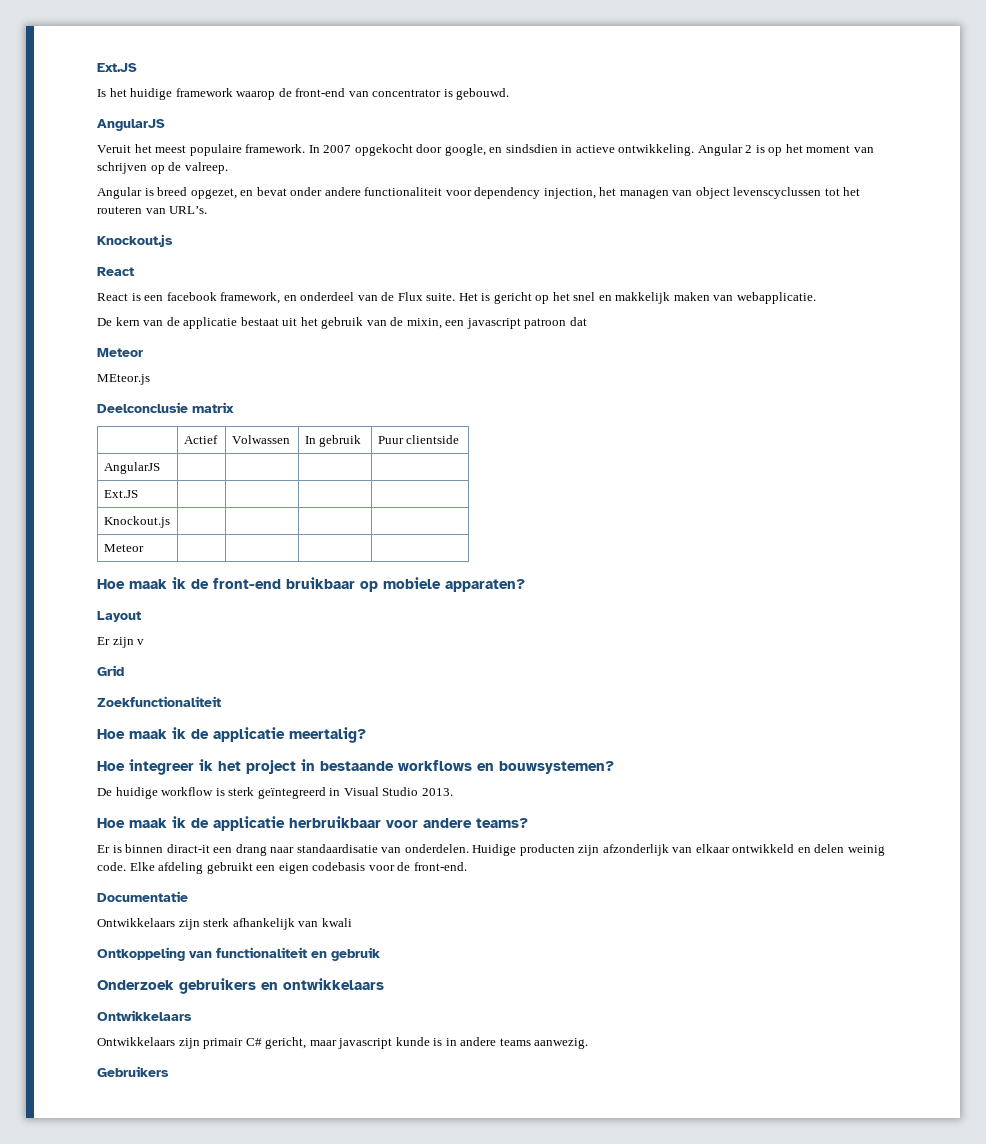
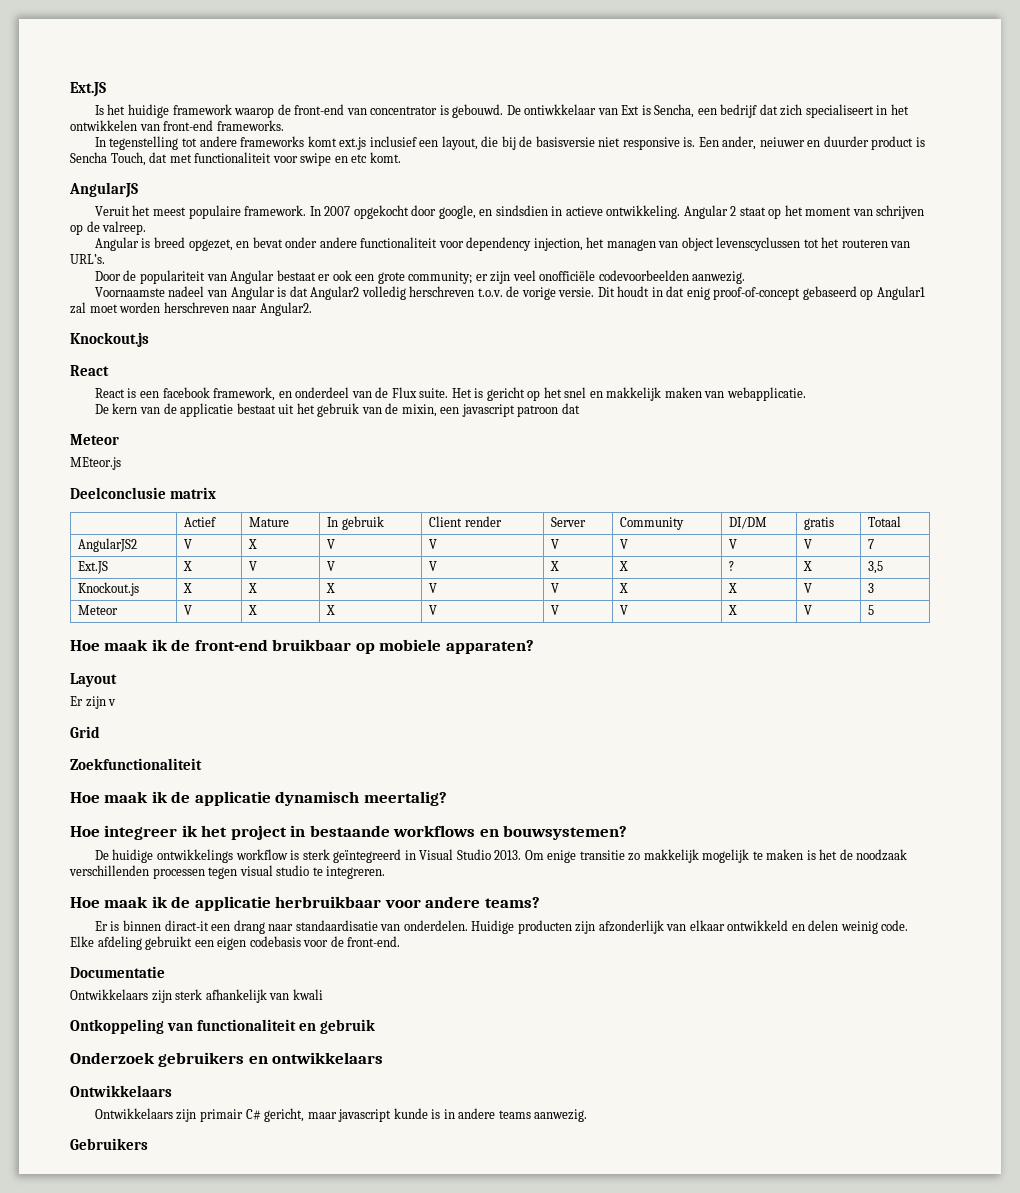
+ De ontiwkkelaar van Ext is Sencha, een bedrijf dat zich specialiseert in het ontwikkelen van front-end frameworks.
+ In tegenstelling tot andere frameworks komt ext.js inclusief een layout, die bij de basisversie niet responsive is. Een ander, neiuwer en duurder product is Sencha Touch, dat met functionaliteit voor swipe en etc komt.
- Angular 2 is op het moment van schrijven op de valreep.
+ Angular 2 staat op het moment van schrijven op de valreep.
+ Door de populariteit van Angular bestaat er ook een grote community; er zijn veel onofficiële codevoorbeelden aanwezig.
+ Voornaamste nadeel van Angular is dat Angular2 volledig herschreven t.o.v. de vorige versie. Dit houdt in dat enig proof-of-concept gebaseerd op Angular1 zal moet worden herschreven naar Angular2.
- | Actief | Volwassen | In gebruik | Puur clientside
- AngularJS | | | |
- Ext.JS | | | |
- Knockout.js | | | |
- Meteor | | | |
+ | Actief | Mature | In gebruik | Client render | Server | Community | DI/DM | gratis | Totaal
+ AngularJS2 | V | X | V | V | V | V | V | V | 7
+ Ext.JS | X | V | V | V | X | X | ? | X | 3,5
+ Knockout.js | X | X | X | V | V | X | X | V | 3
+ Meteor | V | X | X | V | V | V | X | V | 5
- Hoe maak ik de applicatie meertalig?
+ Hoe maak ik de applicatie dynamisch meertalig?
- De huidige workflow is sterk geïntegreerd in Visual Studio 2013.
+ De huidige ontwikkelings workflow is sterk geïntegreerd in Visual Studio 2013. Om enige transitie zo makkelijk mogelijk te maken is het de noodzaak verschillenden processen tegen visual studio te integreren.

